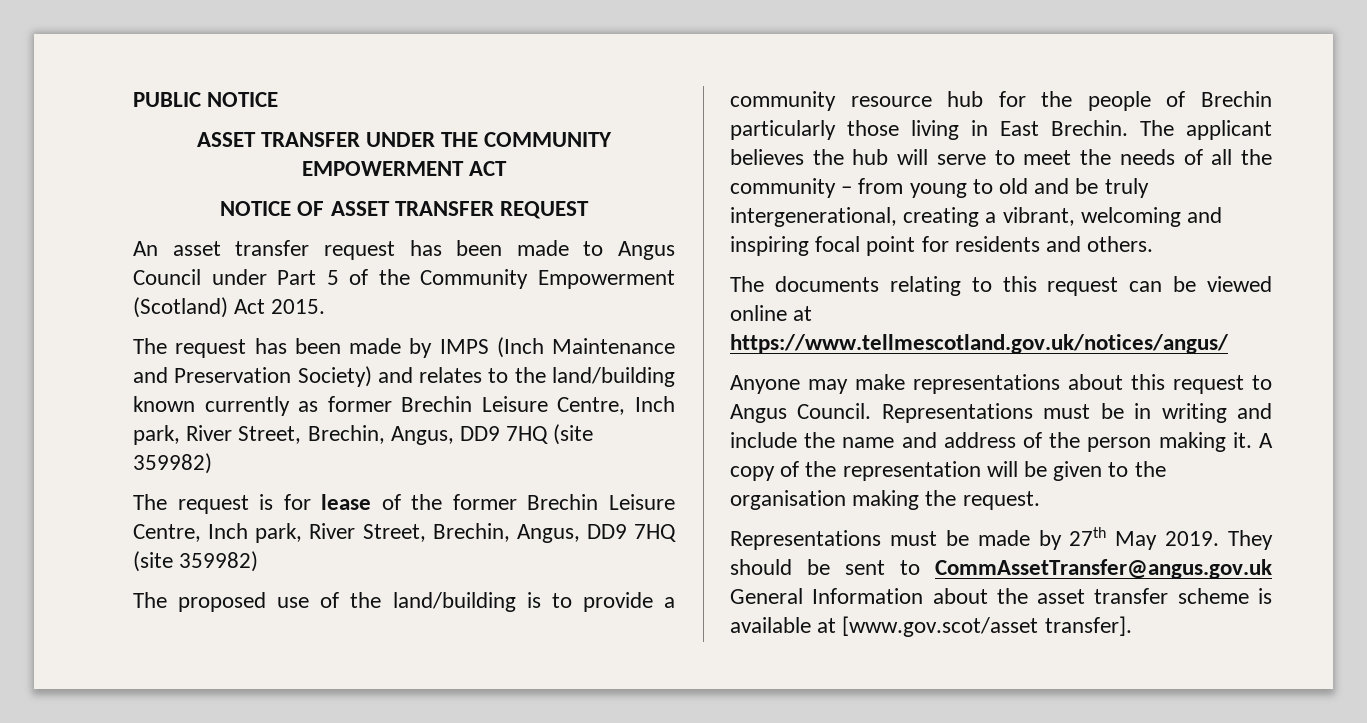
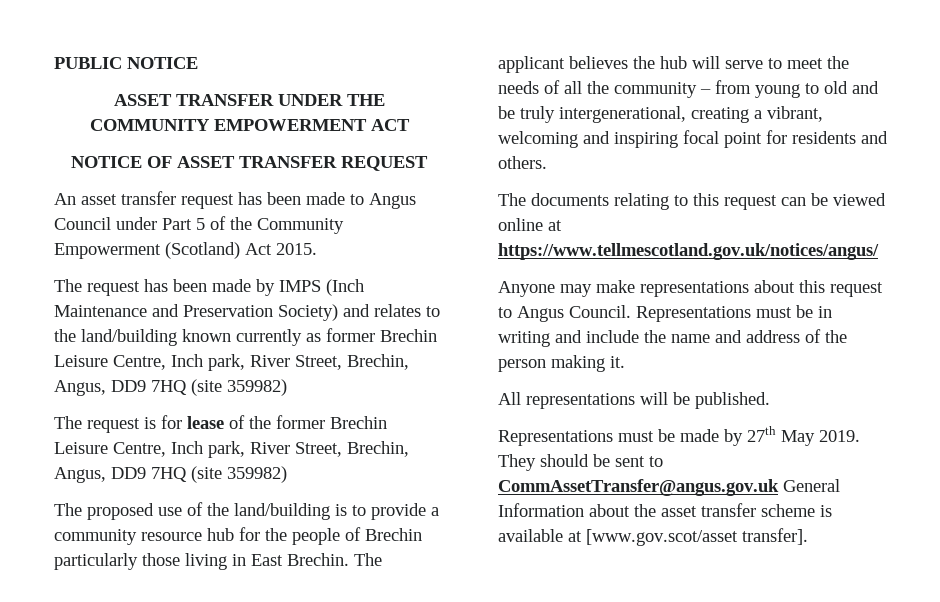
- Representations must be in writing and include the name and address of the person making it. A copy of the representation will be given to the organisation making the request.
+ Representations must be in writing and include the name and address of the person making it.
+ All representations will be published.

